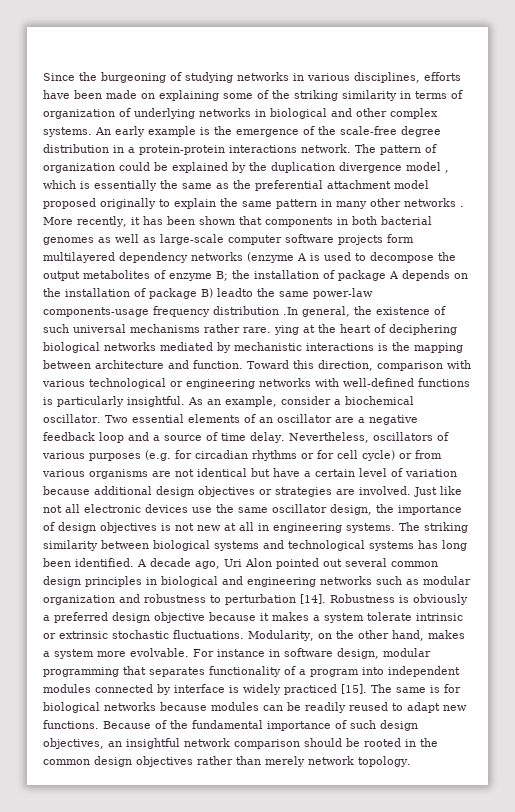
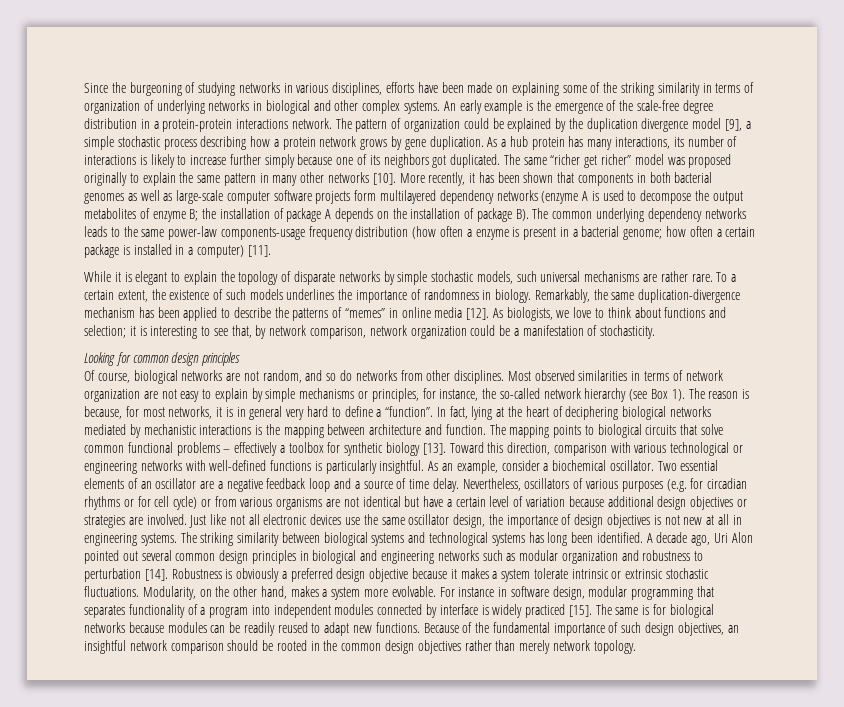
- The pattern of organization could be explained by the duplication divergence model , which is essentially the same as the preferential attachment model proposed originally to explain the same pattern in many other networks .
+ The pattern of organization could be explained by the duplication divergence model [9], a simple stochastic process describing how a protein network grows by gene duplication. As a hub protein has many interactions, its number of interactions is likely to increase further simply because one of its neighbors got duplicated. The same “richer get richer” model was proposed originally to explain the same pattern in many other networks [10].
- the installation of package A depends on the installation of package B) leadto the same power-law components-usage frequency distribution .In general, the existence of such universal mechanisms rather rare. ying at the heart of deciphering biological networks mediated by mechanistic interactions is the mapping between architecture and function.
+ the installation of package A depends on the installation of package B). The common underlying dependency networks leads to the same power-law components-usage frequency distribution (how often a enzyme is present in a bacterial genome; how often a certain package is installed in a computer) [11].
+ While it is elegant to explain the topology of disparate networks by simple stochastic models, such universal mechanisms are rather rare. To a certain extent, the existence of such models underlines the importance of randomness in biology. Remarkably, the same duplication-divergence mechanism has been applied to describe the patterns of “memes” in online media [12]. As biologists, we love to think about functions and selection; it is interesting to see that, by network comparison, network organization could be a manifestation of stochasticity.
+ Looking for common design principles
+ Of course, biological networks are not random, and so do networks from other disciplines. Most observed similarities in terms of network organization are not easy to explain by simple mechanisms or principles, for instance, the so-called network hierarchy (see Box 1). The reason is because, for most networks, it is in general very hard to define a “function”. In fact, lying at the heart of deciphering biological networks mediated by mechanistic interactions is the mapping between architecture and function.
+ The mapping points to biological circuits that solve common functional problems – effectively a toolbox for synthetic biology [13].

